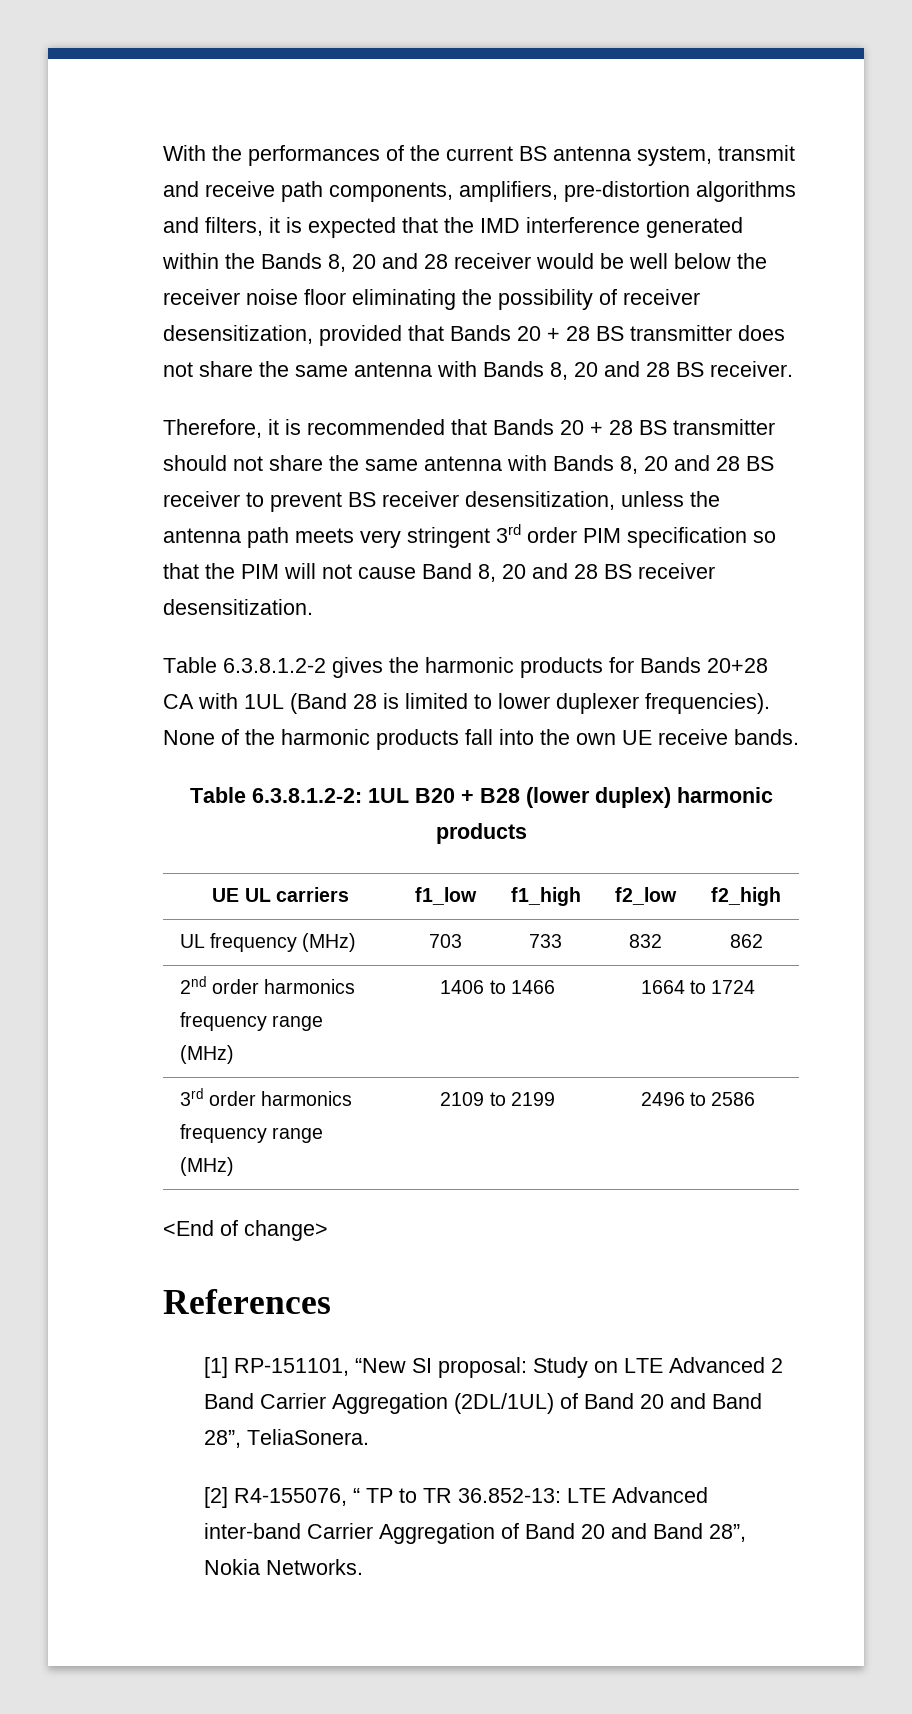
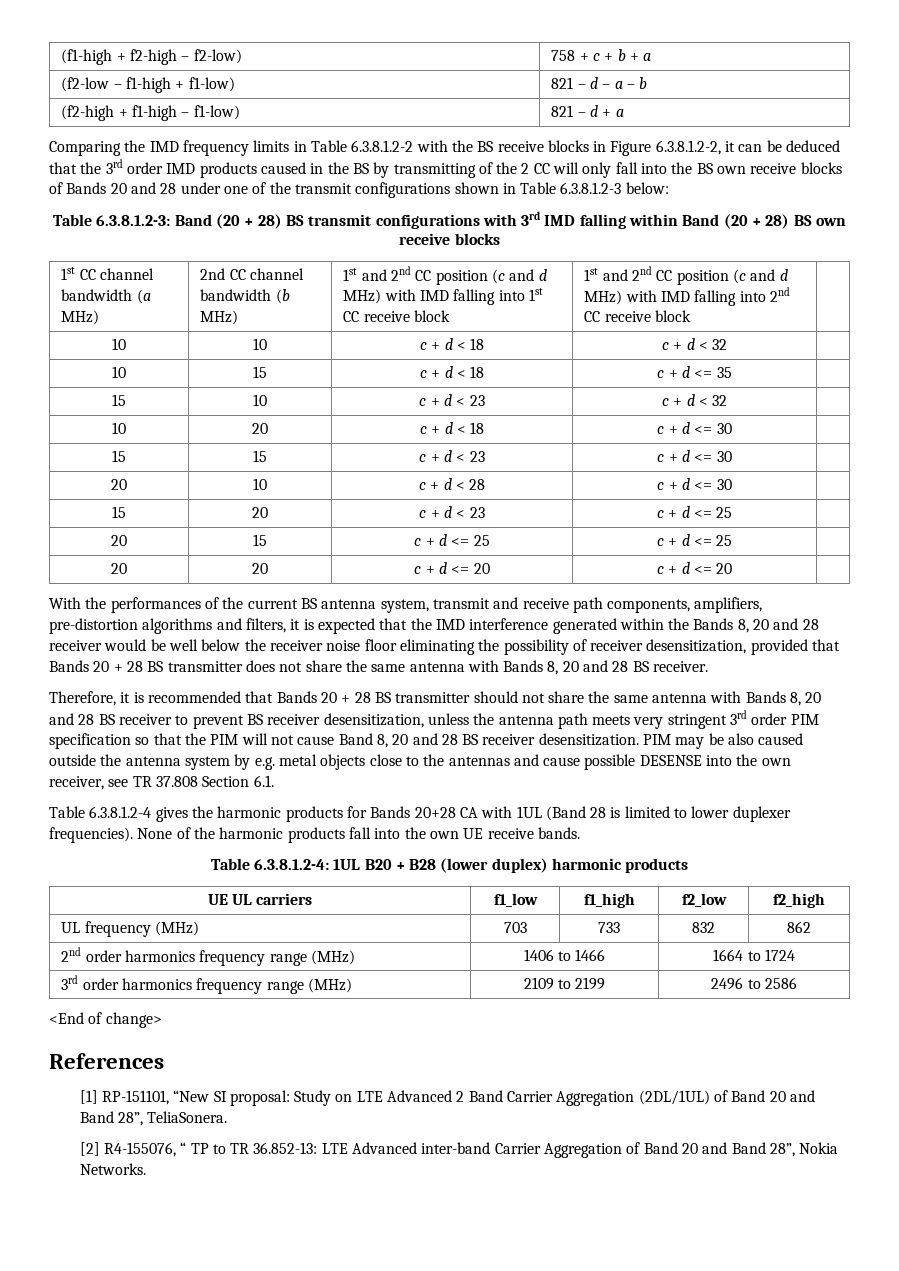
+ (f1-high + f2-high – f2-low) | 758 + c + b + a
+ (f2-low – f1-high + f1-low) | 821 – d – a – b
+ (f2-high + f1-high – f1-low) | 821 – d + a
+ Comparing the IMD frequency limits in Table 6.3.8.1.2-2 with the BS receive blocks in Figure 6.3.8.1.2-2, it can be deduced that the 3rd order IMD products caused in the BS by transmitting of the 2 CC will only fall into the BS own receive blocks of Bands 20 and 28 under one of the transmit configurations shown in Table 6.3.8.1.2-3 below:
+ Table 6.3.8.1.2-3: Band (20 + 28) BS transmit configurations with 3rd IMD falling within Band (20 + 28) BS own receive blocks
+ 1st CC channel bandwidth (a MHz) | 2nd CC channel bandwidth (b MHz) | 1st and 2nd CC position (c and d MHz) with IMD falling into 1st CC receive block | 1st and 2nd CC position (c and d MHz) with IMD falling into 2nd CC receive block |
+ 10 | 10 | c + d < 18 | c + d < 32 |
+ 10 | 15 | c + d < 18 | c + d <= 35 |
+ 15 | 10 | c + d < 23 | c + d < 32 |
+ 10 | 20 | c + d < 18 | c + d <= 30 |
+ 15 | 15 | c + d < 23 | c + d <= 30 |
+ 20 | 10 | c + d < 28 | c + d <= 30 |
+ 15 | 20 | c + d < 23 | c + d <= 25 |
+ 20 | 15 | c + d <= 25 | c + d <= 25 |
+ 20 | 20 | c + d <= 20 | c + d <= 20 |
- Therefore, it is recommended that Bands 20 + 28 BS transmitter should not share the same antenna with Bands 8, 20 and 28 BS receiver to prevent BS receiver desensitization, unless the antenna path meets very stringent 3rd order PIM specification so that the PIM will not cause Band 8, 20 and 28 BS receiver desensitization.
- Table 6.3.8.1.2-2 gives the harmonic products for Bands 20+28 CA with 1UL (Band 28 is limited to lower duplexer frequencies).
+ Therefore, it is recommended that Bands 20 + 28 BS transmitter should not share the same antenna with Bands 8, 20 and 28 BS receiver to prevent BS receiver desensitization, unless the antenna path meets very stringent 3rd order PIM specification so that the PIM will not cause Band 8, 20 and 28 BS receiver desensitization. PIM may be also caused outside the antenna system by e.g. metal objects close to the antennas and cause possible DESENSE into the own receiver, see TR 37.808 Section 6.1.
+ Table 6.3.8.1.2-4 gives the harmonic products for Bands 20+28 CA with 1UL (Band 28 is limited to lower duplexer frequencies).
- Table 6.3.8.1.2-2: 1UL B20 + B28 (lower duplex) harmonic products
+ Table 6.3.8.1.2-4: 1UL B20 + B28 (lower duplex) harmonic products

